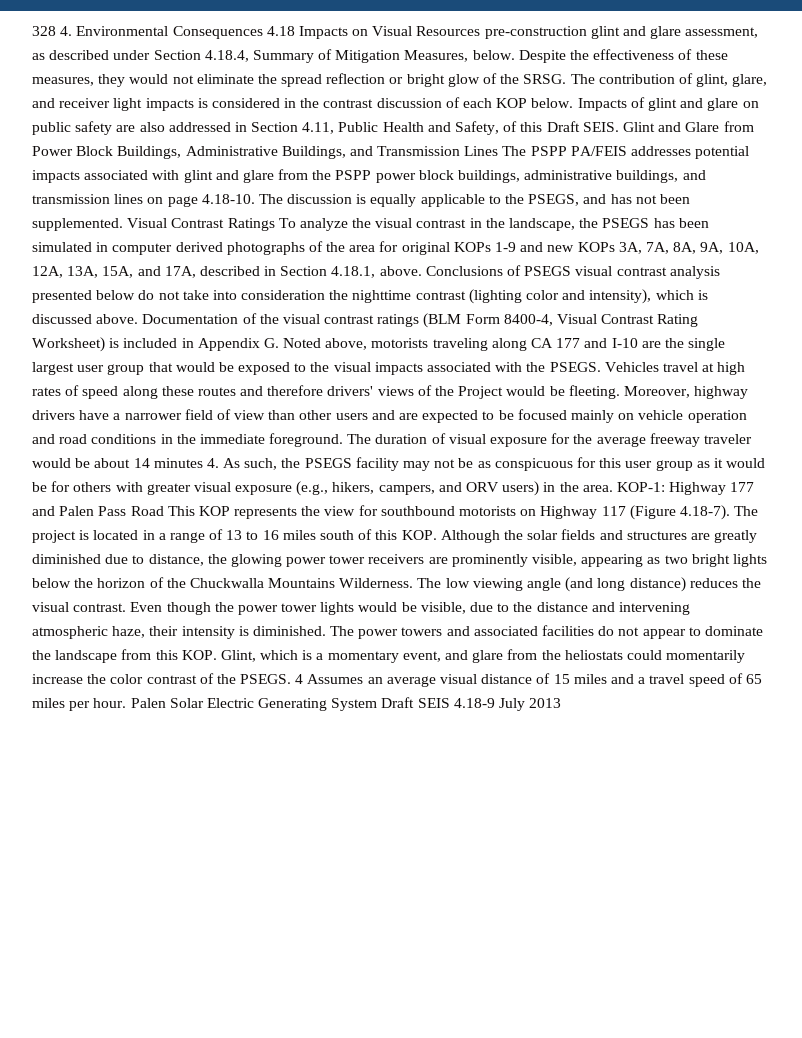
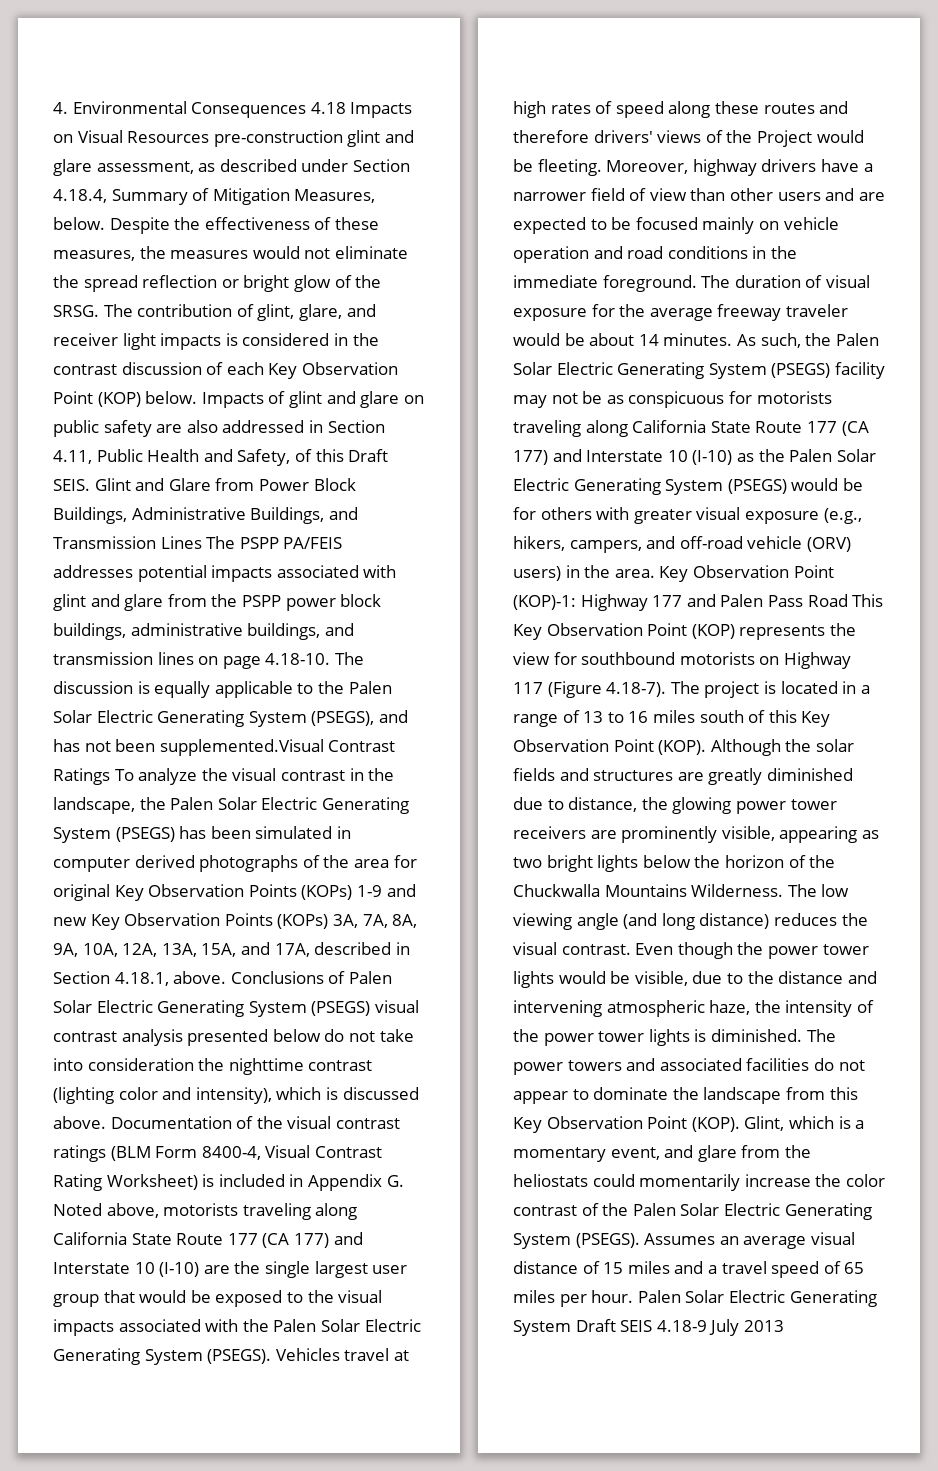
- 328 4. Environmental Consequences 4.18 Impacts on Visual Resources pre-construction glint and glare assessment, as described under Section 4.18.4, Summary of Mitigation Measures, below.
+ 4. Environmental Consequences 4.18 Impacts on Visual Resources pre-construction glint and glare assessment, as described under Section 4.18.4, Summary of Mitigation Measures, below.
- Despite the effectiveness of these measures, they would not eliminate the spread reflection or bright glow of the SRSG.
+ Despite the effectiveness of these measures, the measures would not eliminate the spread reflection or bright glow of the SRSG.
- The contribution of glint, glare, and receiver light impacts is considered in the contrast discussion of each KOP below.
+ The contribution of glint, glare, and receiver light impacts is considered in the contrast discussion of each Key Observation Point (KOP) below.
- Glint and Glare from Power Block Buildings, Administrative Buildings, and Transmission Lines The PSPP PA/FEIS addresses potential impacts associated with glint and glare from the PSPP power block buildings, administrative buildings, and transmission lines on page 4.18-10. The discussion is equally applicable to the PSEGS, and has not been supplemented. Visual Contrast Ratings To analyze the visual contrast in the landscape, the PSEGS has been simulated in computer derived photographs of the area for original KOPs 1-9 and new KOPs 3A, 7A, 8A, 9A, 10A, 12A, 13A, 15A, and 17A, described in Section 4.18.1, above.
+ Glint and Glare from Power Block Buildings, Administrative Buildings, and Transmission Lines The PSPP PA/FEIS addresses potential impacts associated with glint and glare from the PSPP power block buildings, administrative buildings, and transmission lines on page 4.18-10. The discussion is equally applicable to the Palen Solar Electric Generating System (PSEGS), and has not been supplemented.Visual Contrast Ratings To analyze the visual contrast in the landscape, the Palen Solar Electric Generating System (PSEGS) has been simulated in computer derived photographs of the area for original Key Observation Points (KOPs) 1-9 and new Key Observation Points (KOPs) 3A, 7A, 8A, 9A, 10A, 12A, 13A, 15A, and 17A, described in Section 4.18.1, above.
- Conclusions of PSEGS visual contrast analysis presented below do not take into consideration the nighttime contrast (lighting color and intensity), which is discussed above.
+ Conclusions of Palen Solar Electric Generating System (PSEGS) visual contrast analysis presented below do not take into consideration the nighttime contrast (lighting color and intensity), which is discussed above.
- Documentation of the visual contrast ratings (BLM Form 8400-4, Visual Contrast Rating Worksheet) is included in Appendix G. Noted above, motorists traveling along CA 177 and I-10 are the single largest user group that would be exposed to the visual impacts associated with the PSEGS.
+ Documentation of the visual contrast ratings (BLM Form 8400-4, Visual Contrast Rating Worksheet) is included in Appendix G. Noted above, motorists traveling along California State Route 177 (CA 177) and Interstate 10 (I-10) are the single largest user group that would be exposed to the visual impacts associated with the Palen Solar Electric Generating System (PSEGS).
- The duration of visual exposure for the average freeway traveler would be about 14 minutes 4. As such, the PSEGS facility may not be as conspicuous for this user group as it would be for others with greater visual exposure (e.g., hikers, campers, and ORV users) in the area.
+ The duration of visual exposure for the average freeway traveler would be about 14 minutes. As such, the Palen Solar Electric Generating System (PSEGS) facility may not be as conspicuous for motorists traveling along California State Route 177 (CA 177) and Interstate 10 (I-10) as the Palen Solar Electric Generating System (PSEGS) would be for others with greater visual exposure (e.g., hikers, campers, and off-road vehicle (ORV) users) in the area.
- KOP-1:
+ Key Observation Point (KOP)-1:
- Highway 177 and Palen Pass Road This KOP represents the view for southbound motorists on Highway 117 (Figure 4.18-7). The project is located in a range of 13 to 16 miles south of this KOP. Although the solar fields and structures are greatly diminished due to distance, the glowing power tower receivers are prominently visible, appearing as two bright lights below the horizon of the Chuckwalla Mountains Wilderness.
+ Highway 177 and Palen Pass Road This Key Observation Point (KOP) represents the view for southbound motorists on Highway 117 (Figure 4.18-7). The project is located in a range of 13 to 16 miles south of this Key Observation Point (KOP). Although the solar fields and structures are greatly diminished due to distance, the glowing power tower receivers are prominently visible, appearing as two bright lights below the horizon of the Chuckwalla Mountains Wilderness.
- Even though the power tower lights would be visible, due to the distance and intervening atmospheric haze, their intensity is diminished.
+ Even though the power tower lights would be visible, due to the distance and intervening atmospheric haze, the intensity of the power tower lights is diminished.
- The power towers and associated facilities do not appear to dominate the landscape from this KOP. Glint, which is a momentary event, and glare from the heliostats could momentarily increase the color contrast of the PSEGS. 4 Assumes an average visual distance of 15 miles and a travel speed of 65 miles per hour.
+ The power towers and associated facilities do not appear to dominate the landscape from this Key Observation Point (KOP). Glint, which is a momentary event, and glare from the heliostats could momentarily increase the color contrast of the Palen Solar Electric Generating System (PSEGS). Assumes an average visual distance of 15 miles and a travel speed of 65 miles per hour.

